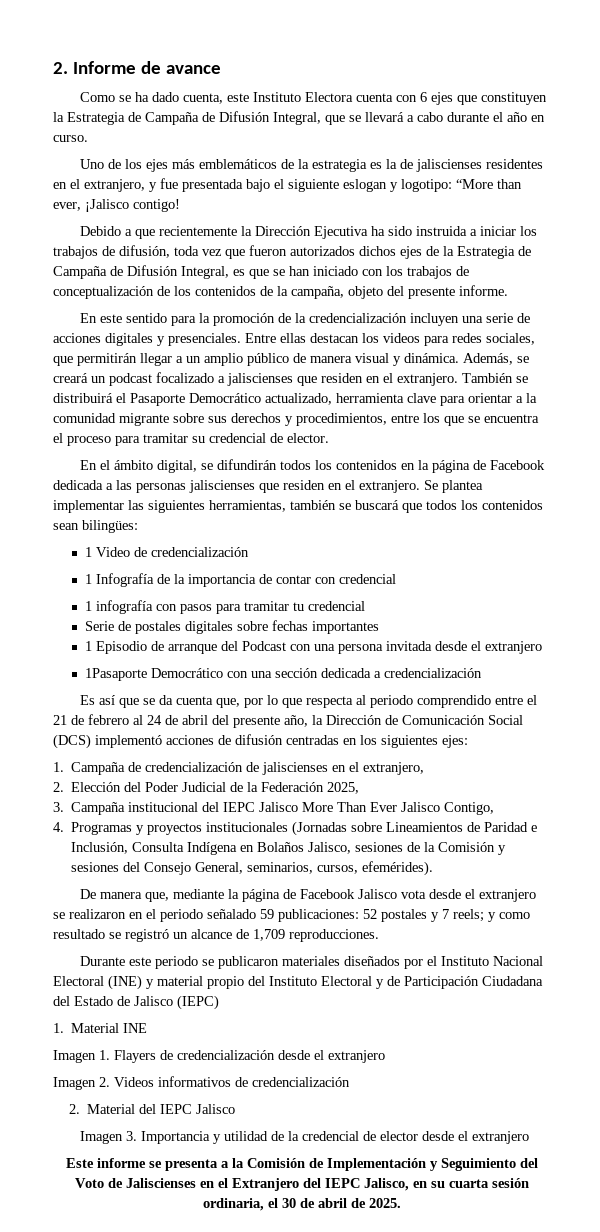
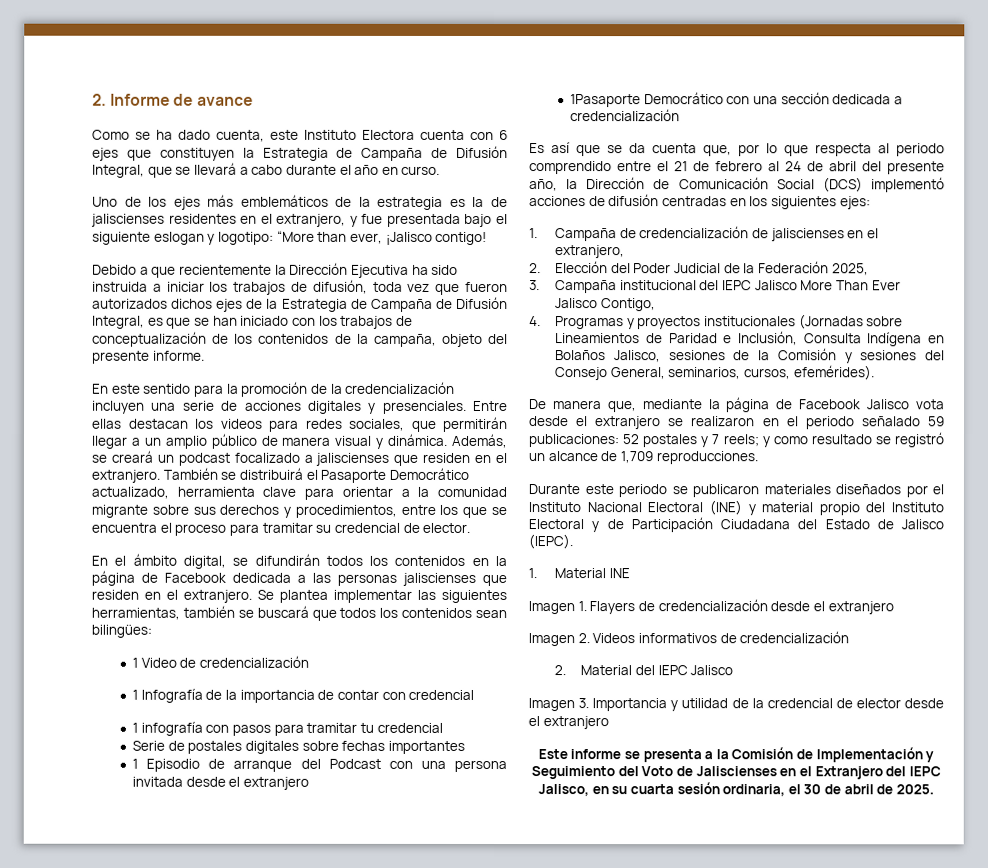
- Durante este periodo se publicaron materiales diseñados por el Instituto Nacional Electoral (INE) y material propio del Instituto Electoral y de Participación Ciudadana del Estado de Jalisco (IEPC)
+ Durante este periodo se publicaron materiales diseñados por el Instituto Nacional Electoral (INE) y material propio del Instituto Electoral y de Participación Ciudadana del Estado de Jalisco (IEPC).

